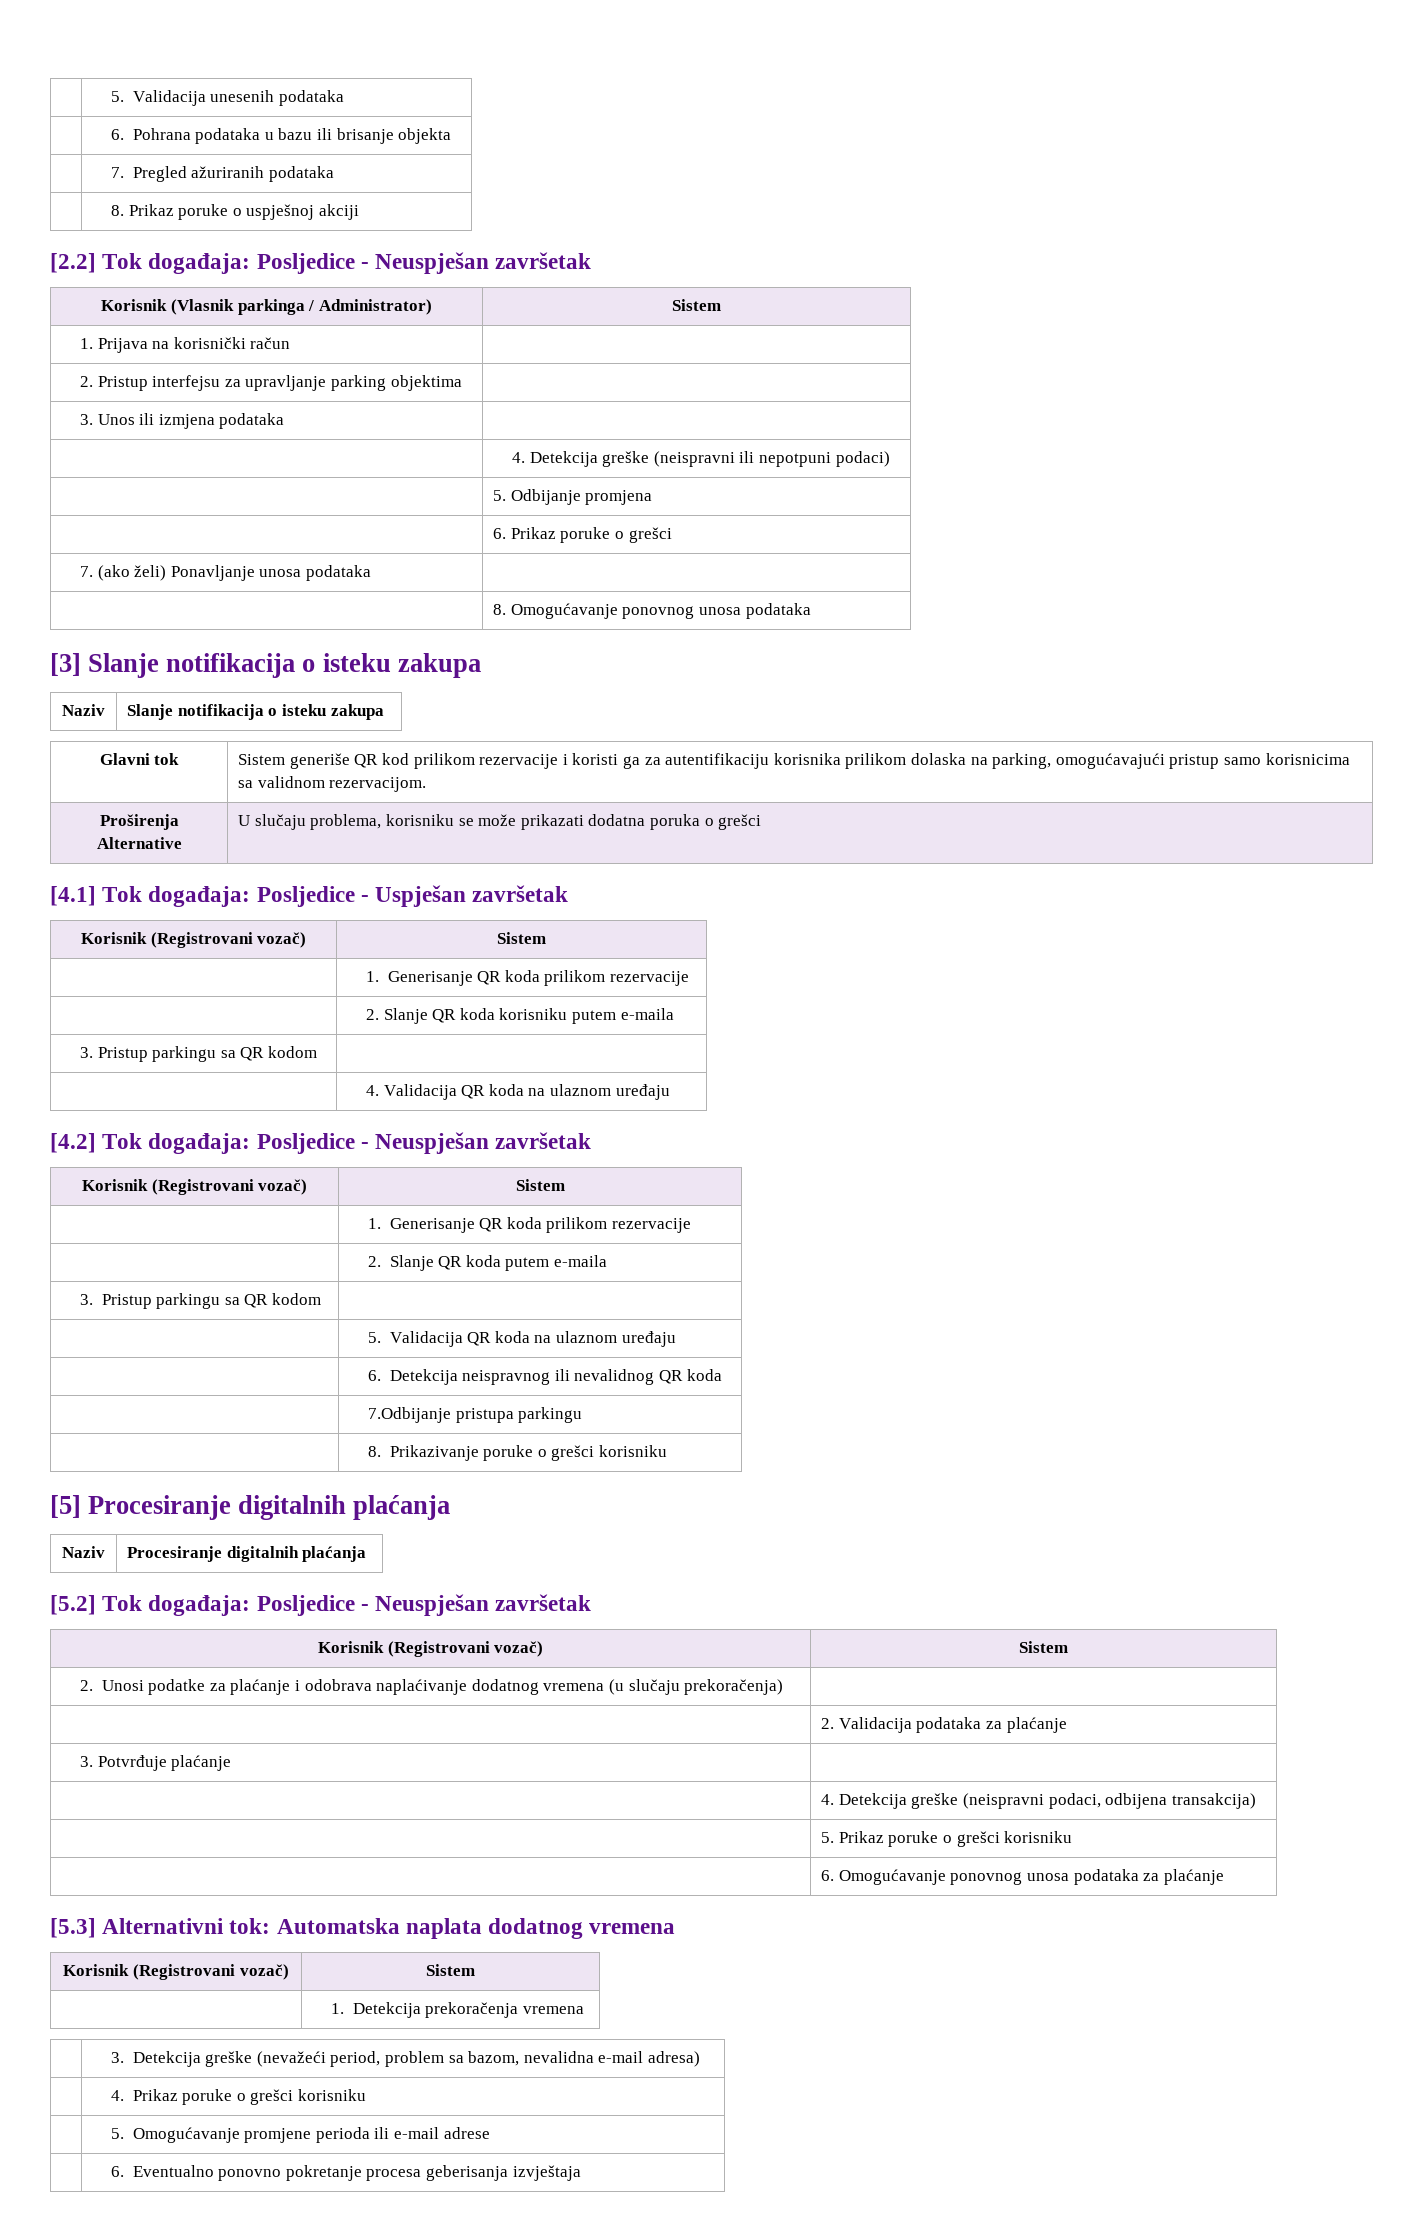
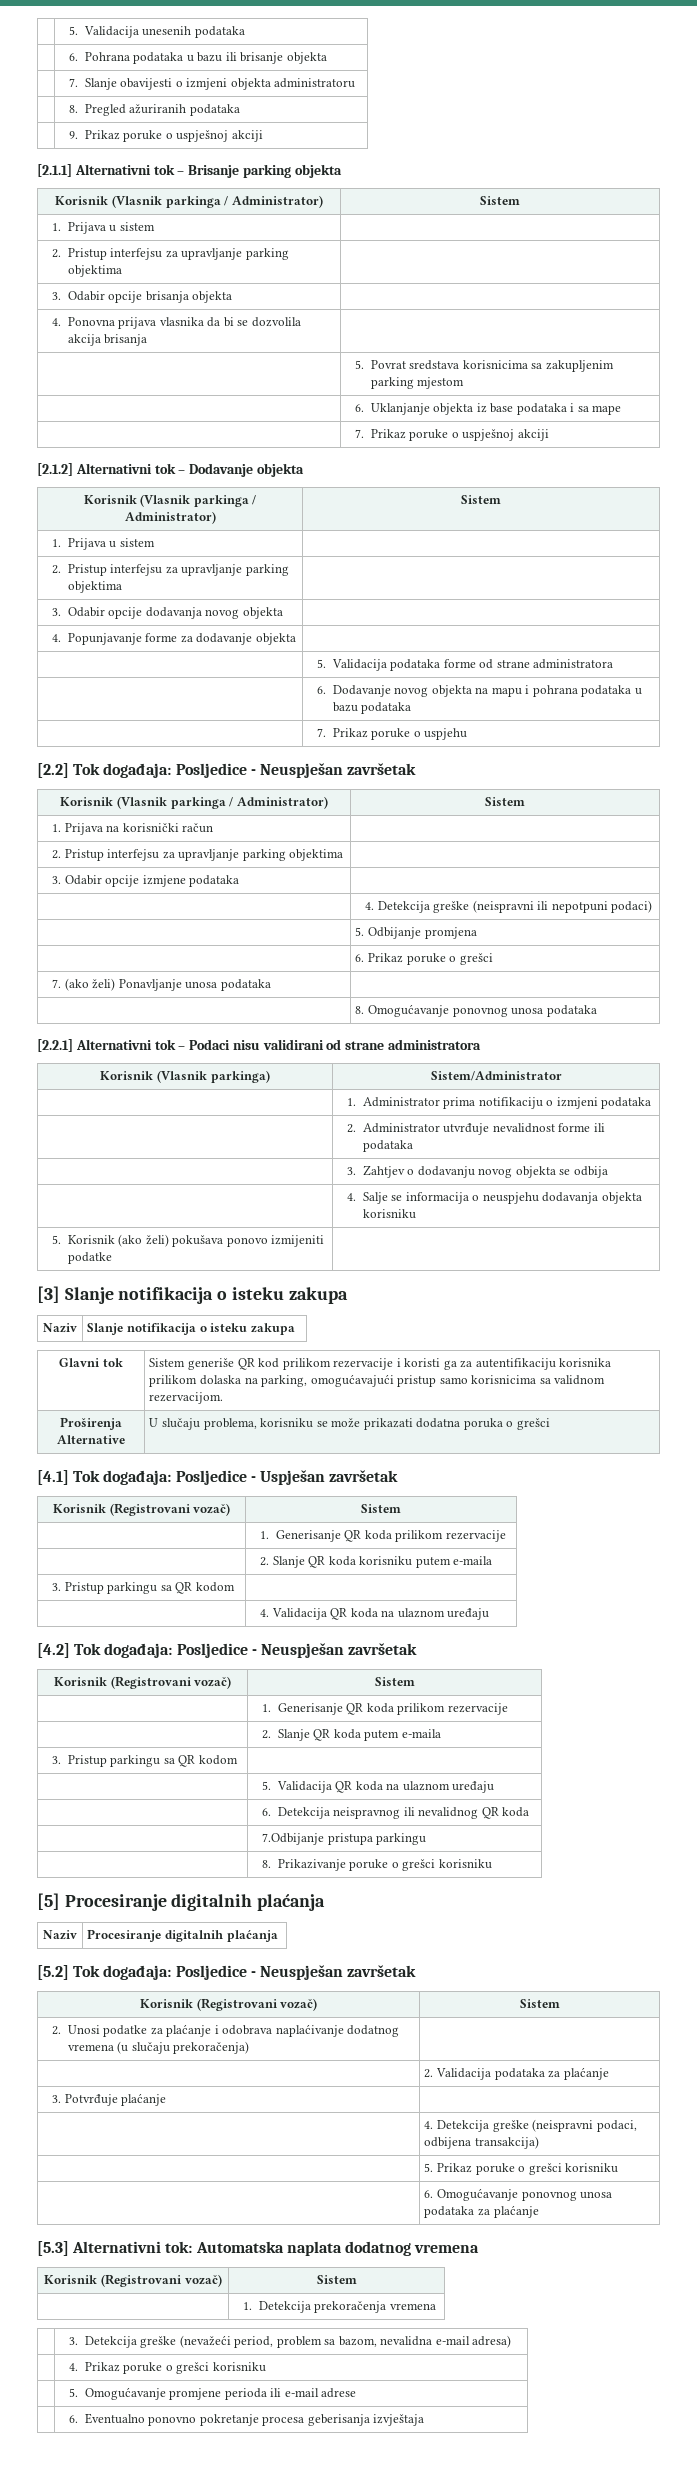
- | 7. Pregled ažuriranih podataka
+ | 7. Slanje obavijesti o izmjeni objekta administratoru
+ | 8. Pregled ažuriranih podataka
- | 8. Prikaz poruke o uspješnoj akciji
+ | 9. Prikaz poruke o uspješnoj akciji
+ [2.1.1] Alternativni tok – Brisanje parking objekta
+ Korisnik (Vlasnik parkinga / Administrator) | Sistem
+ 1. Prijava u sistem |
+ 2. Pristup interfejsu za upravljanje parking objektima |
+ 3. Odabir opcije brisanja objekta |
+ 4. Ponovna prijava vlasnika da bi se dozvolila akcija brisanja |
+ | 5. Povrat sredstava korisnicima sa zakupljenim parking mjestom
+ | 6. Uklanjanje objekta iz base podataka i sa mape
+ | 7. Prikaz poruke o uspješnoj akciji
+ [2.1.2] Alternativni tok – Dodavanje objekta
+ Korisnik (Vlasnik parkinga / Administrator) | Sistem
+ 1. Prijava u sistem |
+ 2. Pristup interfejsu za upravljanje parking objektima |
+ 3. Odabir opcije dodavanja novog objekta |
+ 4. Popunjavanje forme za dodavanje objekta |
+ | 5. Validacija podataka forme od strane administratora
+ | 6. Dodavanje novog objekta na mapu i pohrana podataka u bazu podataka
+ | 7. Prikaz poruke o uspjehu
- 3. Unos ili izmjena podataka |
+ 3. Odabir opcije izmjene podataka |
+ [2.2.1] Alternativni tok – Podaci nisu validirani od strane administratora
+ Korisnik (Vlasnik parkinga) | Sistem/Administrator
+ | 1. Administrator prima notifikaciju o izmjeni podataka
+ | 2. Administrator utvrđuje nevalidnost forme ili podataka
+ | 3. Zahtjev o dodavanju novog objekta se odbija
+ | 4. Salje se informacija o neuspjehu dodavanja objekta korisniku
+ 5. Korisnik (ako želi) pokušava ponovo izmijeniti podatke |

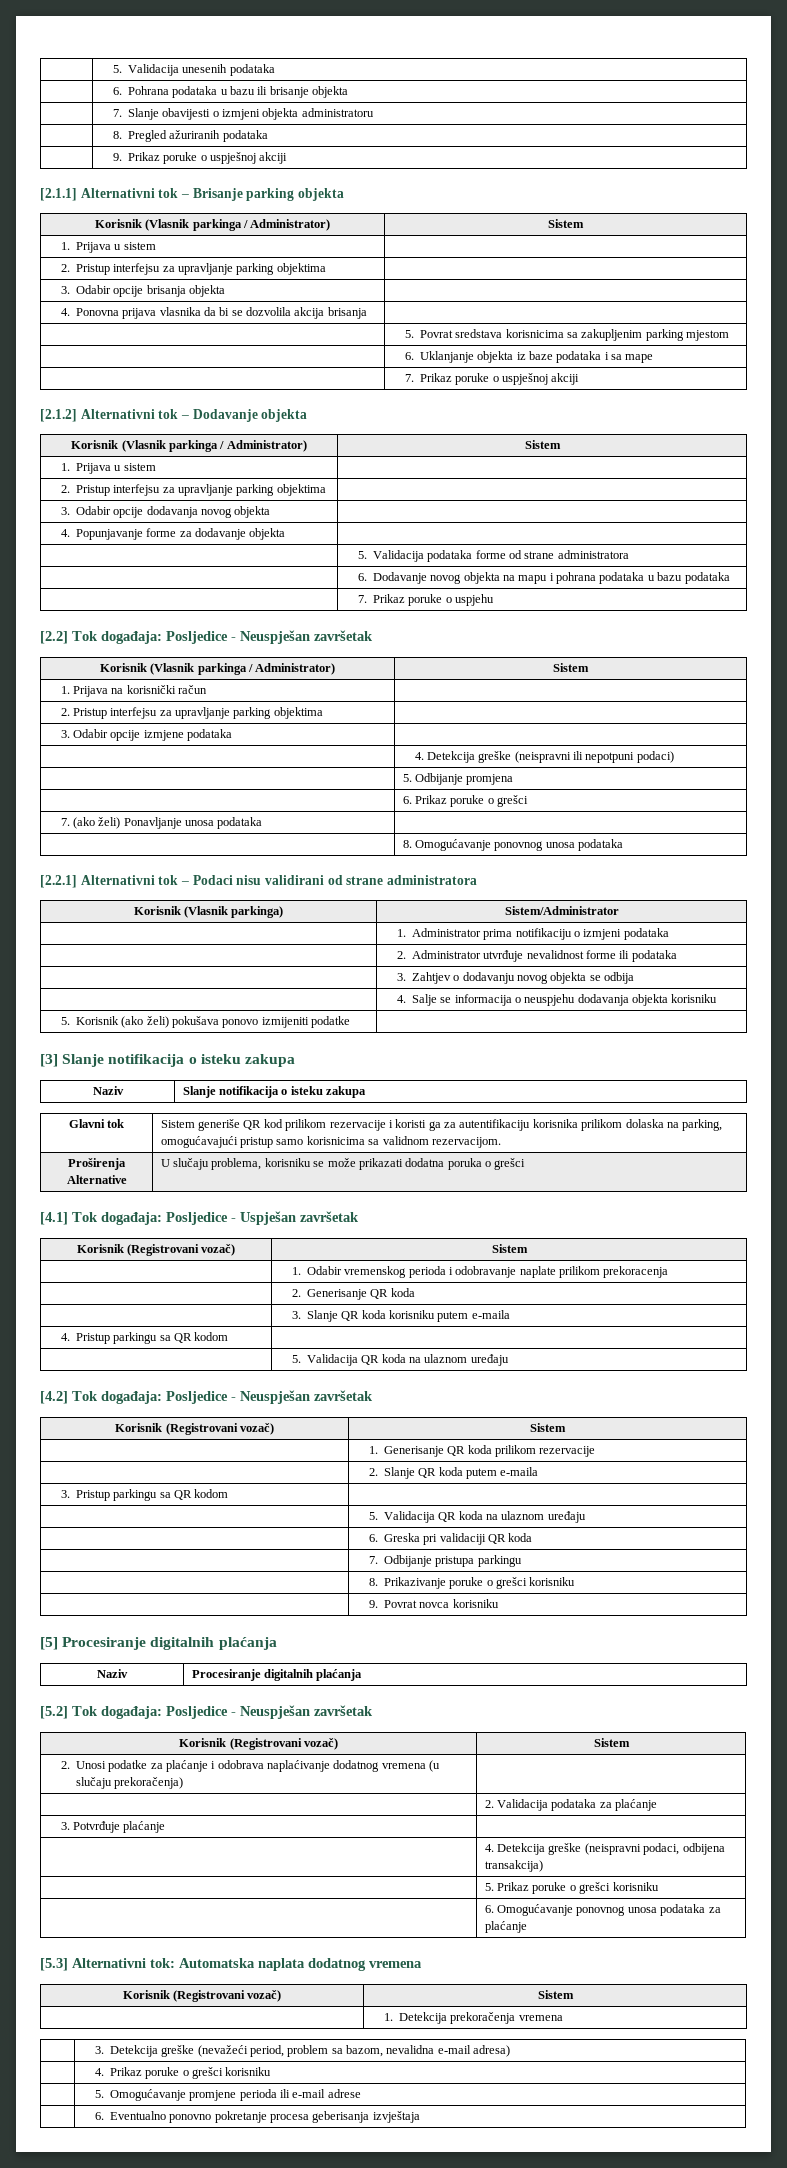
- | 6. Uklanjanje objekta iz base podataka i sa mape
+ | 6. Uklanjanje objekta iz baze podataka i sa mape
  [4.1] Tok događaja: Posljedice - Uspješan završetak
  Korisnik (Registrovani vozač) | Sistem
- | 1. Generisanje QR koda prilikom rezervacije
- | 2. Slanje QR koda korisniku putem e-maila
- 3. Pristup parkingu sa QR kodom |
- | 4. Validacija QR koda na ulaznom uređaju
+ | 1. Odabir vremenskog perioda i odobravanje naplate prilikom prekoracenja
+ | 2. Generisanje QR koda
+ | 3. Slanje QR koda korisniku putem e-maila
+ 4. Pristup parkingu sa QR kodom |
+ | 5. Validacija QR koda na ulaznom uređaju
- | 6. Detekcija neispravnog ili nevalidnog QR koda
- | 7.Odbijanje pristupa parkingu
+ | 6. Greska pri validaciji QR koda
+ | 7. Odbijanje pristupa parkingu
+ | 9. Povrat novca korisniku

